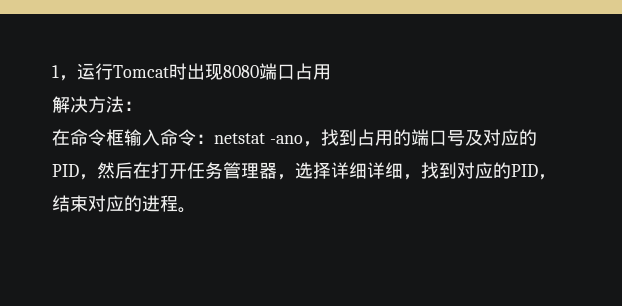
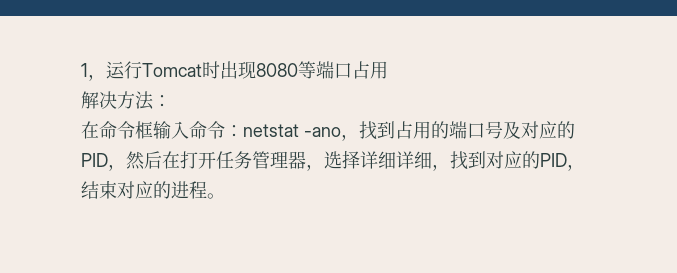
- 1，运行Tomcat时出现8080端口占用
+ 1，运行Tomcat时出现8080等端口占用

